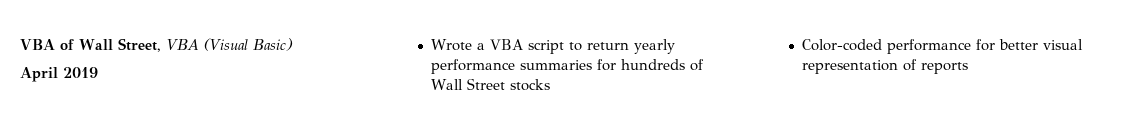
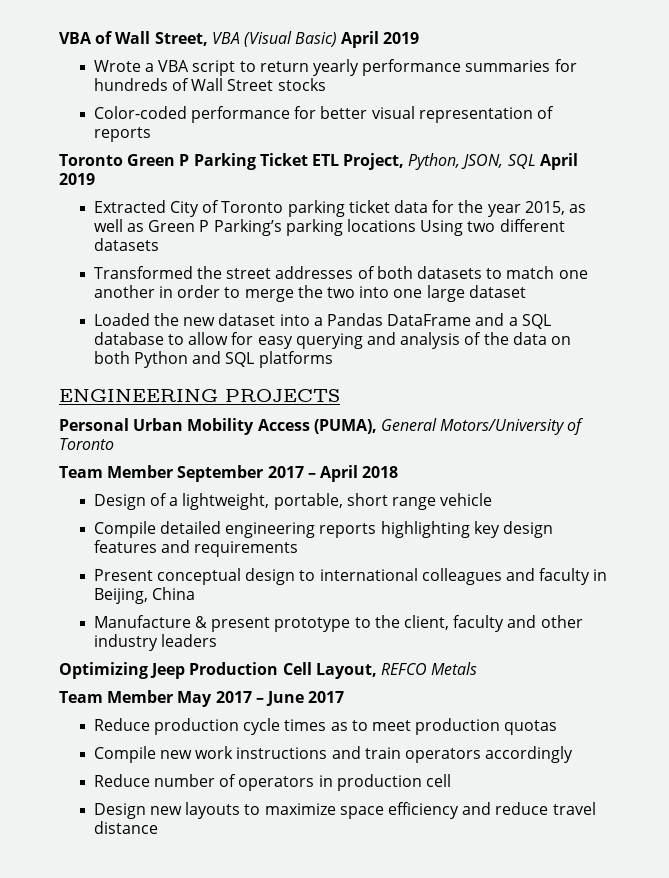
- VBA of Wall Street, VBA (Visual Basic)
- April 2019
+ VBA of Wall Street, VBA (Visual Basic) April 2019
+ Toronto Green P Parking Ticket ETL Project, Python, JSON, SQL April 2019
+ Extracted City of Toronto parking ticket data for the year 2015, as well as Green P Parking’s parking locations Using two different datasets
+ Transformed the street addresses of both datasets to match one another in order to merge the two into one large dataset
+ Loaded the new dataset into a Pandas DataFrame and a SQL database to allow for easy querying and analysis of the data on both Python and SQL platforms
+ ENGINEERING PROJECTS
+ Personal Urban Mobility Access (PUMA), General Motors/University of Toronto
+ Team Member September 2017 – April 2018
+ Design of a lightweight, portable, short range vehicle
+ Compile detailed engineering reports highlighting key design features and requirements
+ Present conceptual design to international colleagues and faculty in Beijing, China
+ Manufacture & present prototype to the client, faculty and other industry leaders
+ Optimizing Jeep Production Cell Layout, REFCO Metals
+ Team Member May 2017 – June 2017
+ Reduce production cycle times as to meet production quotas
+ Compile new work instructions and train operators accordingly
+ Reduce number of operators in production cell
+ Design new layouts to maximize space efficiency and reduce travel distance

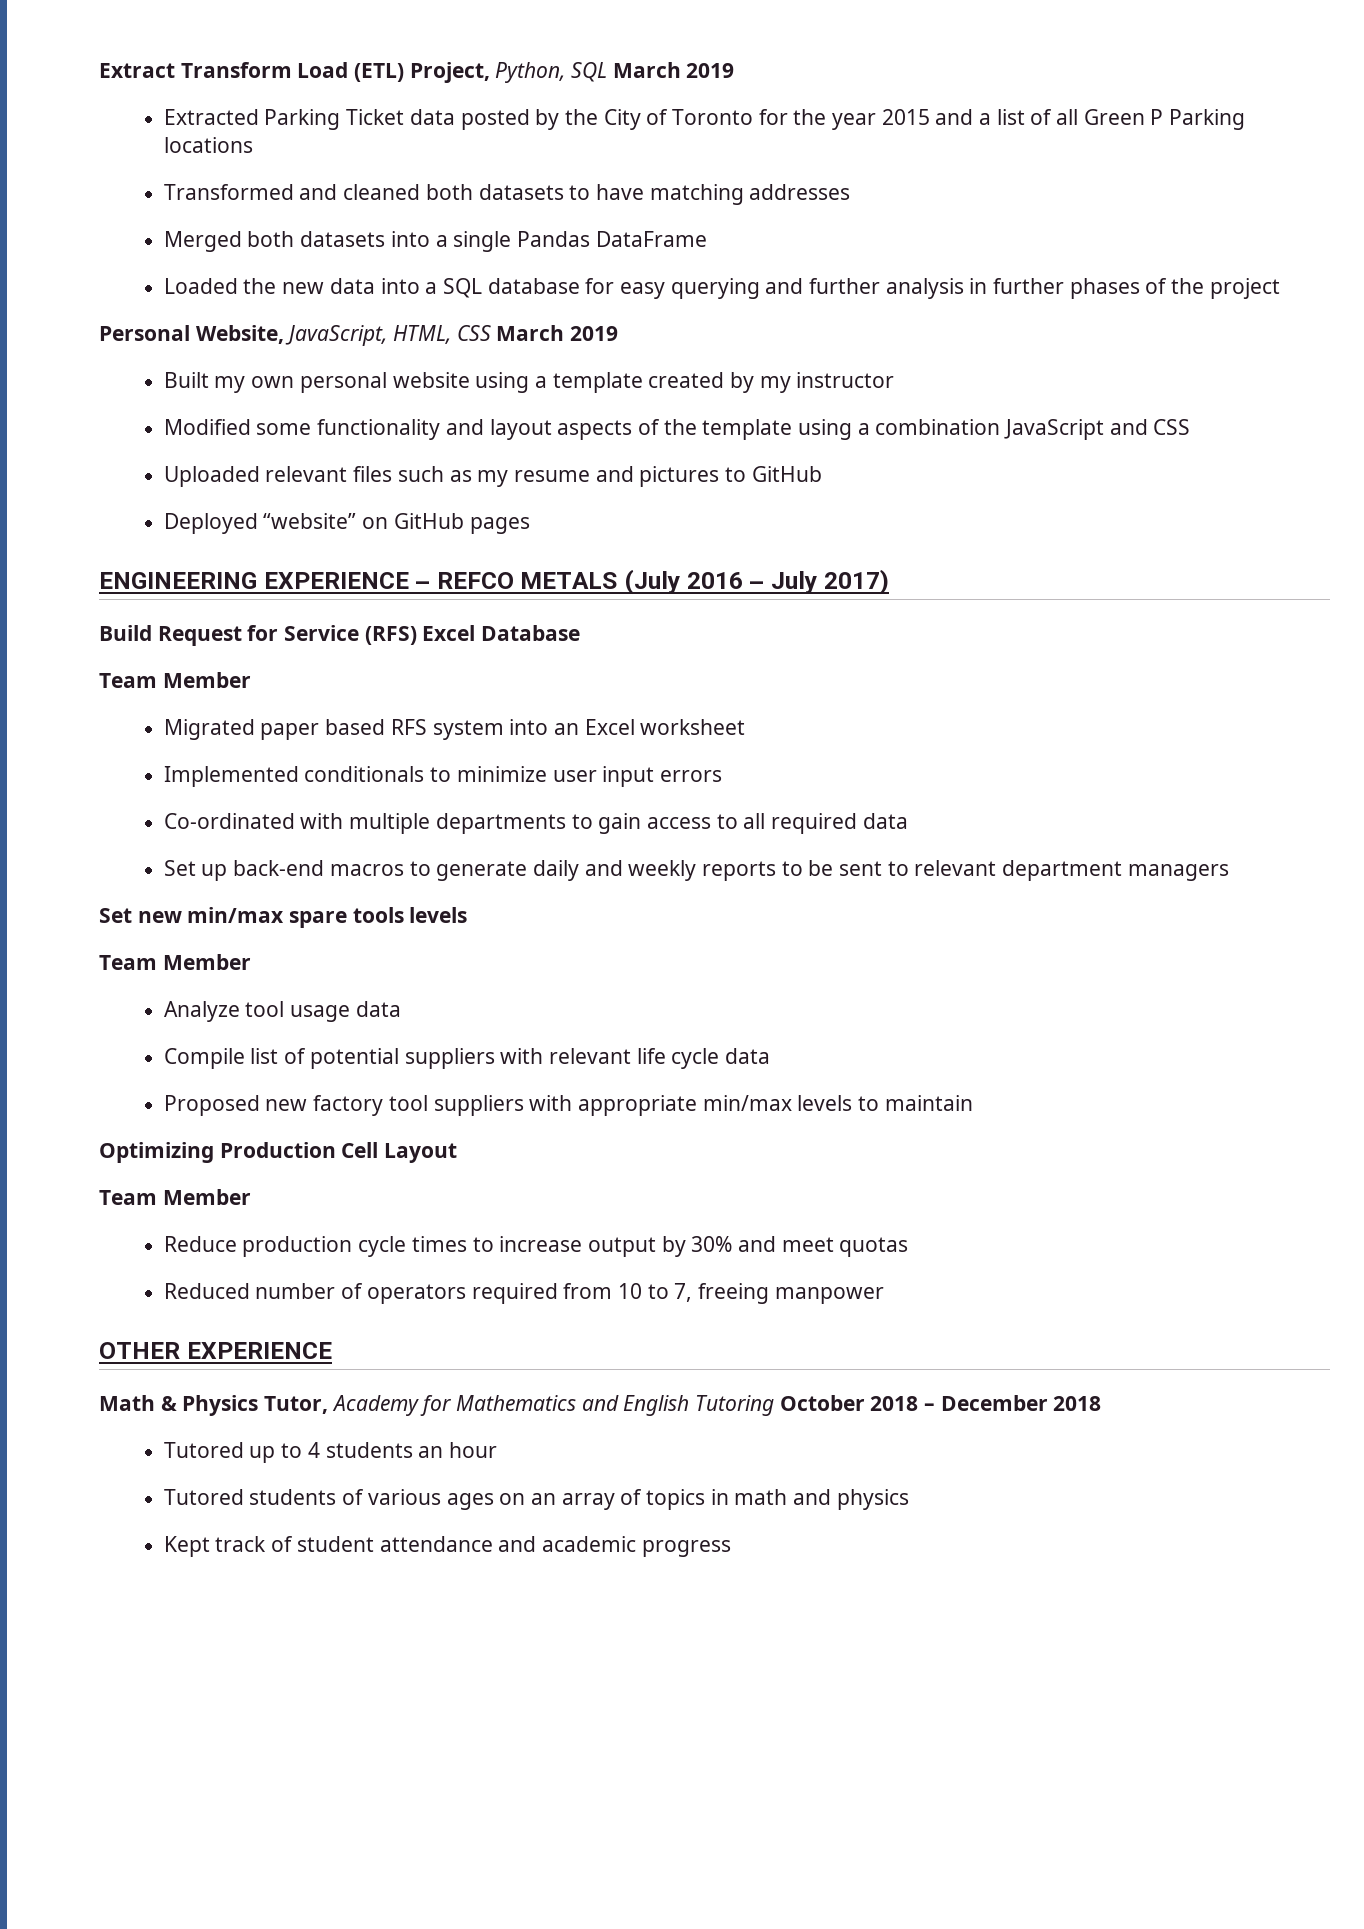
- VBA of Wall Street, VBA (Visual Basic) April 2019
- Wrote a VBA script to return yearly performance summaries for hundreds of Wall Street stocks
- Color-coded performance for better visual representation of reports
- Toronto Green P Parking Ticket ETL Project, Python, JSON, SQL April 2019
- Extracted City of Toronto parking ticket data for the year 2015, as well as Green P Parking’s parking locations Using two different datasets
- Transformed the street addresses of both datasets to match one another in order to merge the two into one large dataset
+ Extract Transform Load (ETL) Project, Python, SQL March 2019
+ Extracted Parking Ticket data posted by the City of Toronto for the year 2015 and a list of all Green P Parking locations
+ Transformed and cleaned both datasets to have matching addresses
+ Merged both datasets into a single Pandas DataFrame
- Loaded the new dataset into a Pandas DataFrame and a SQL database to allow for easy querying and analysis of the data on both Python and SQL platforms
- ENGINEERING PROJECTS
- Personal Urban Mobility Access (PUMA), General Motors/University of Toronto
- Team Member September 2017 – April 2018
- Design of a lightweight, portable, short range vehicle
- Compile detailed engineering reports highlighting key design features and requirements
- Present conceptual design to international colleagues and faculty in Beijing, China
- Manufacture & present prototype to the client, faculty and other industry leaders
- Optimizing Jeep Production Cell Layout, REFCO Metals
- Team Member May 2017 – June 2017
- Reduce production cycle times as to meet production quotas
- Compile new work instructions and train operators accordingly
- Reduce number of operators in production cell
- Design new layouts to maximize space efficiency and reduce travel distance
+ Loaded the new data into a SQL database for easy querying and further analysis in further phases of the project
+ Personal Website, JavaScript, HTML, CSS March 2019
+ Built my own personal website using a template created by my instructor
+ Modified some functionality and layout aspects of the template using a combination JavaScript and CSS
+ Uploaded relevant files such as my resume and pictures to GitHub
+ Deployed “website” on GitHub pages
+ ENGINEERING EXPERIENCE – REFCO METALS (July 2016 – July 2017)
+ Build Request for Service (RFS) Excel Database
+ Team Member
+ Migrated paper based RFS system into an Excel worksheet
+ Implemented conditionals to minimize user input errors
+ Co-ordinated with multiple departments to gain access to all required data
+ Set up back-end macros to generate daily and weekly reports to be sent to relevant department managers
+ Set new min/max spare tools levels
+ Team Member
+ Analyze tool usage data
+ Compile list of potential suppliers with relevant life cycle data
+ Proposed new factory tool suppliers with appropriate min/max levels to maintain
+ Optimizing Production Cell Layout
+ Team Member
+ Reduce production cycle times to increase output by 30% and meet quotas
+ Reduced number of operators required from 10 to 7, freeing manpower
+ OTHER EXPERIENCE
+ Math & Physics Tutor, Academy for Mathematics and English Tutoring October 2018 – December 2018
+ Tutored up to 4 students an hour
+ Tutored students of various ages on an array of topics in math and physics
+ Kept track of student attendance and academic progress

